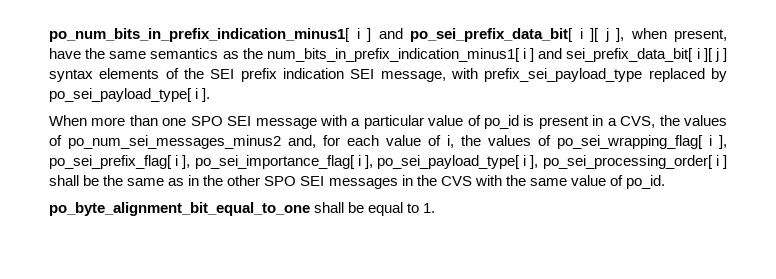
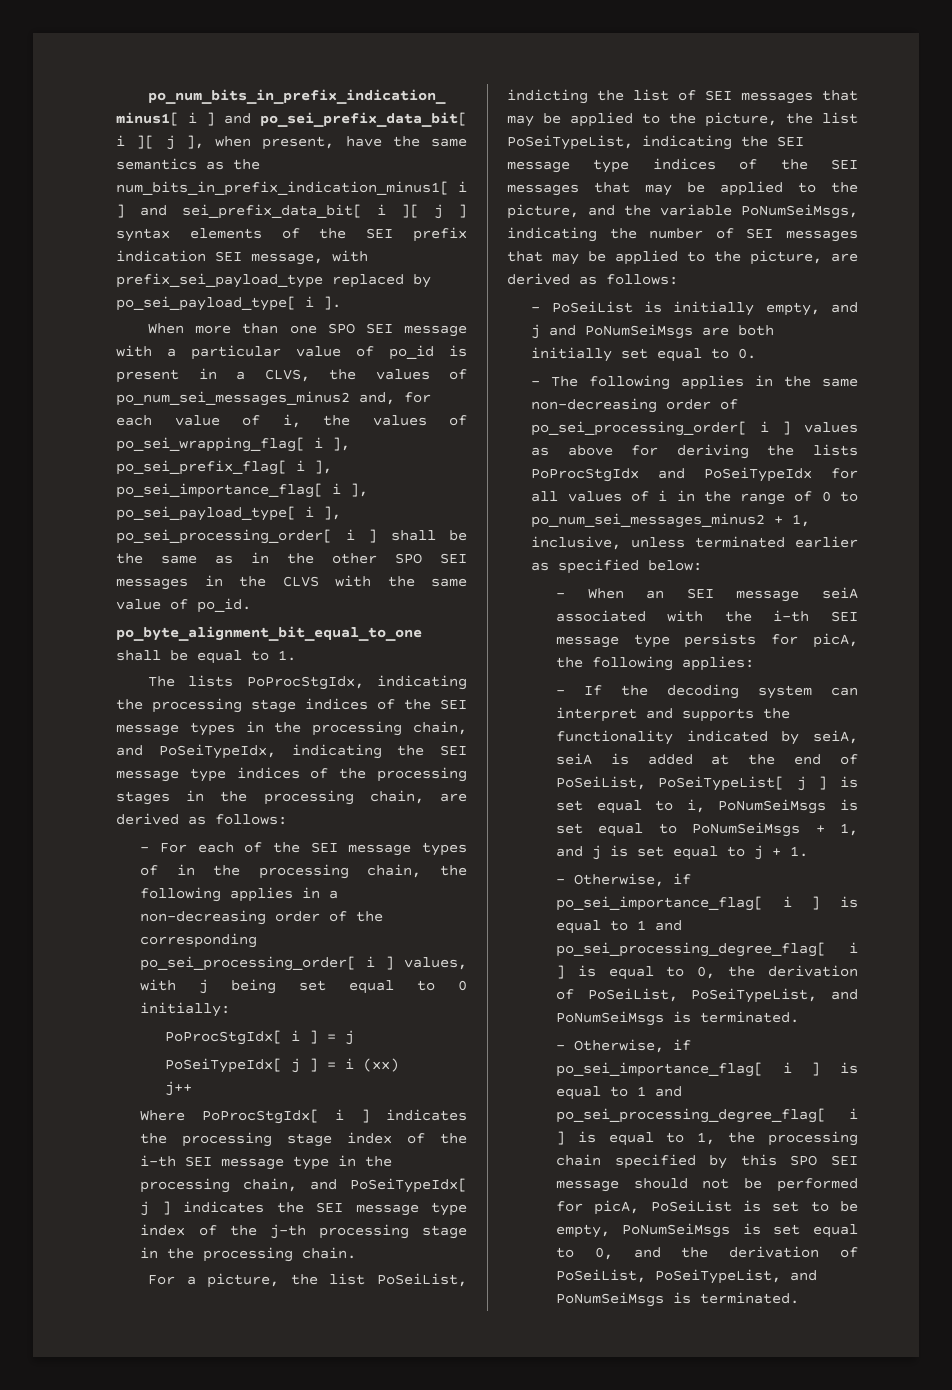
- When more than one SPO SEI message with a particular value of po_id is present in a CVS, the values of po_num_sei_messages_minus2 and, for each value of i, the values of po_sei_wrapping_flag[ i ], po_sei_prefix_flag[ i ], po_sei_importance_flag[ i ], po_sei_payload_type[ i ], po_sei_processing_order[ i ] shall be the same as in the other SPO SEI messages in the CVS with the same value of po_id.
+ When more than one SPO SEI message with a particular value of po_id is present in a CLVS, the values of po_num_sei_messages_minus2 and, for each value of i, the values of po_sei_wrapping_flag[ i ], po_sei_prefix_flag[ i ], po_sei_importance_flag[ i ], po_sei_payload_type[ i ], po_sei_processing_order[ i ] shall be the same as in the other SPO SEI messages in the CLVS with the same value of po_id.
+ The lists PoProcStgIdx, indicating the processing stage indices of the SEI message types in the processing chain, and PoSeiTypeIdx, indicating the SEI message type indices of the processing stages in the processing chain, are derived as follows:
+ – For each of the SEI message types of in the processing chain, the following applies in a non-decreasing order of the corresponding po_sei_processing_order[ i ] values, with j being set equal to 0 initially:
+ PoProcStgIdx[ i ] = j
+ PoSeiTypeIdx[ j ] = i (xx)
+ j++
+ Where PoProcStgIdx[ i ] indicates the processing stage index of the i-th SEI message type in the processing chain, and PoSeiTypeIdx[ j ] indicates the SEI message type index of the j-th processing stage in the processing chain.
+ For a picture, the list PoSeiList, indicting the list of SEI messages that may be applied to the picture, the list PoSeiTypeList, indicating the SEI message type indices of the SEI messages that may be applied to the picture, and the variable PoNumSeiMsgs, indicating the number of SEI messages that may be applied to the picture, are derived as follows:
+ – PoSeiList is initially empty, and j and PoNumSeiMsgs are both initially set equal to 0.
+ – The following applies in the same non-decreasing order of po_sei_processing_order[ i ] values as above for deriving the lists PoProcStgIdx and PoSeiTypeIdx for all values of i in the range of 0 to po_num_sei_messages_minus2 + 1, inclusive, unless terminated earlier as specified below:
+ – When an SEI message seiA associated with the i-th SEI message type persists for picA, the following applies:
+ – If the decoding system can interpret and supports the functionality indicated by seiA, seiA is added at the end of PoSeiList, PoSeiTypeList[ j ] is set equal to i, PoNumSeiMsgs is set equal to PoNumSeiMsgs + 1, and j is set equal to j + 1.
+ – Otherwise, if po_sei_importance_flag[ i ] is equal to 1 and po_sei_processing_degree_flag[ i ] is equal to 0, the derivation of PoSeiList, PoSeiTypeList, and PoNumSeiMsgs is terminated.
+ – Otherwise, if po_sei_importance_flag[ i ] is equal to 1 and po_sei_processing_degree_flag[ i ] is equal to 1, the processing chain specified by this SPO SEI message should not be performed for picA, PoSeiList is set to be empty, PoNumSeiMsgs is set equal to 0, and the derivation of PoSeiList, PoSeiTypeList, and PoNumSeiMsgs is terminated.

